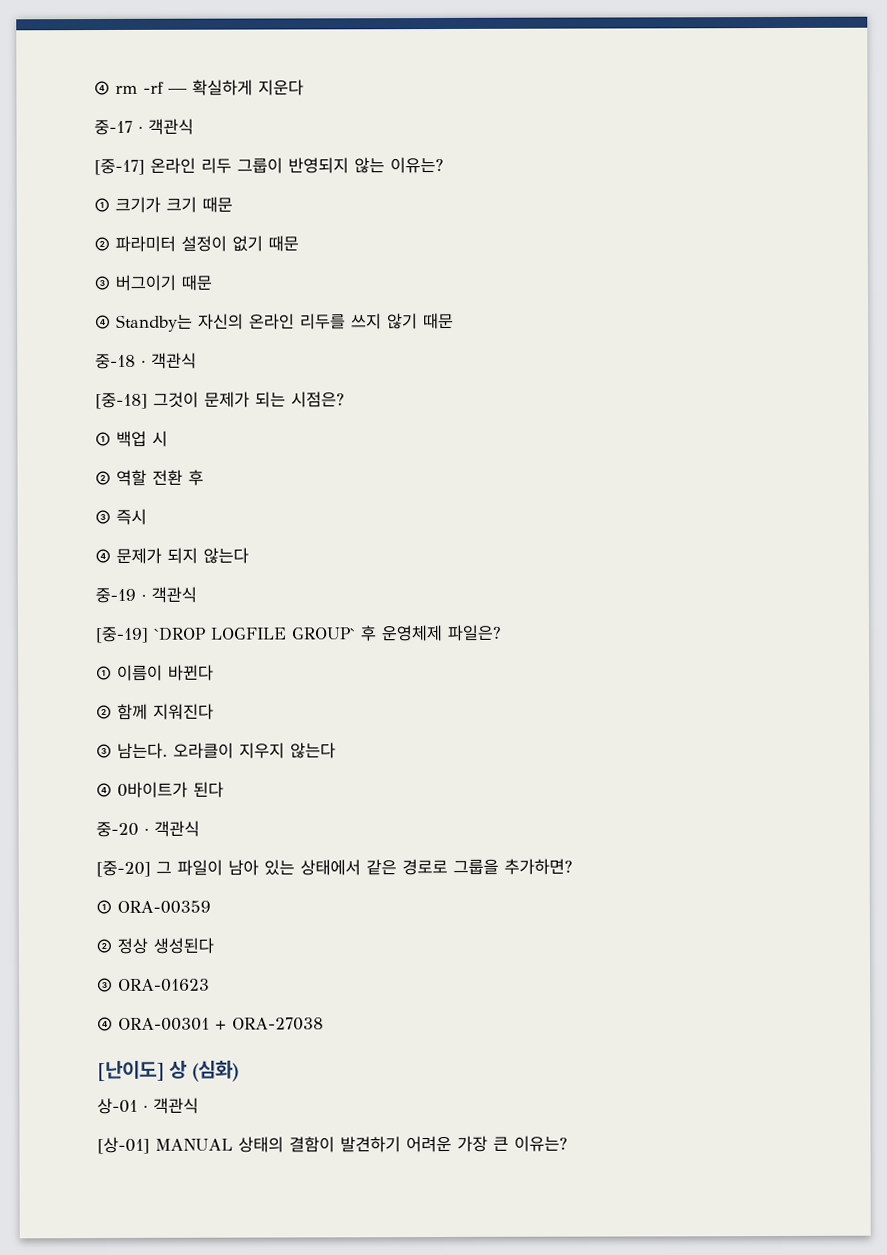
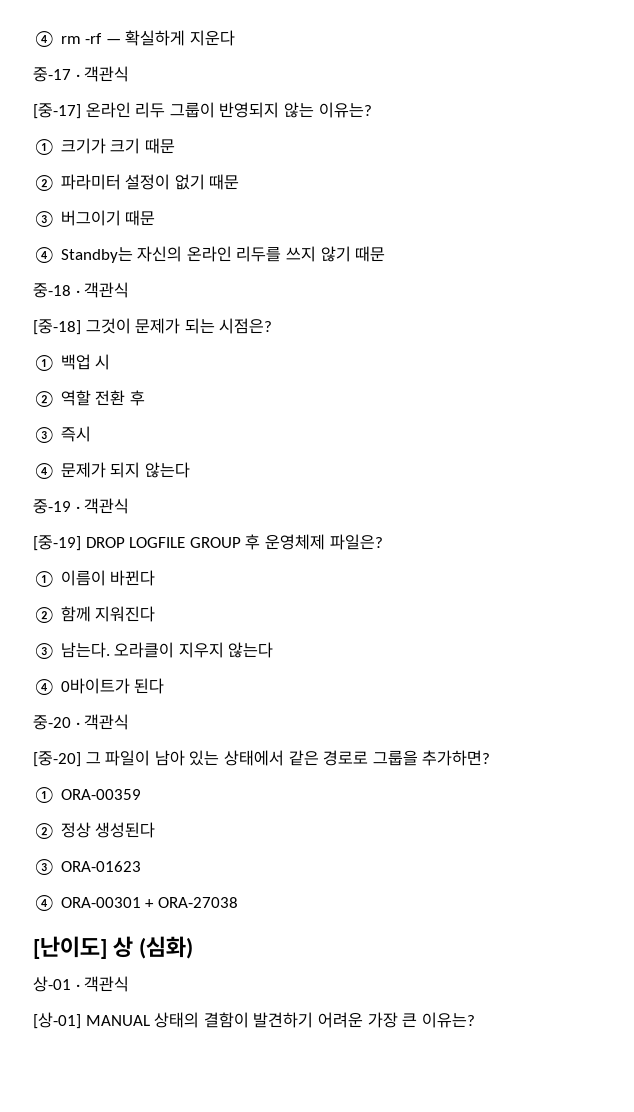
- [중-19] `DROP LOGFILE GROUP` 후 운영체제 파일은?
+ [중-19] DROP LOGFILE GROUP 후 운영체제 파일은?

